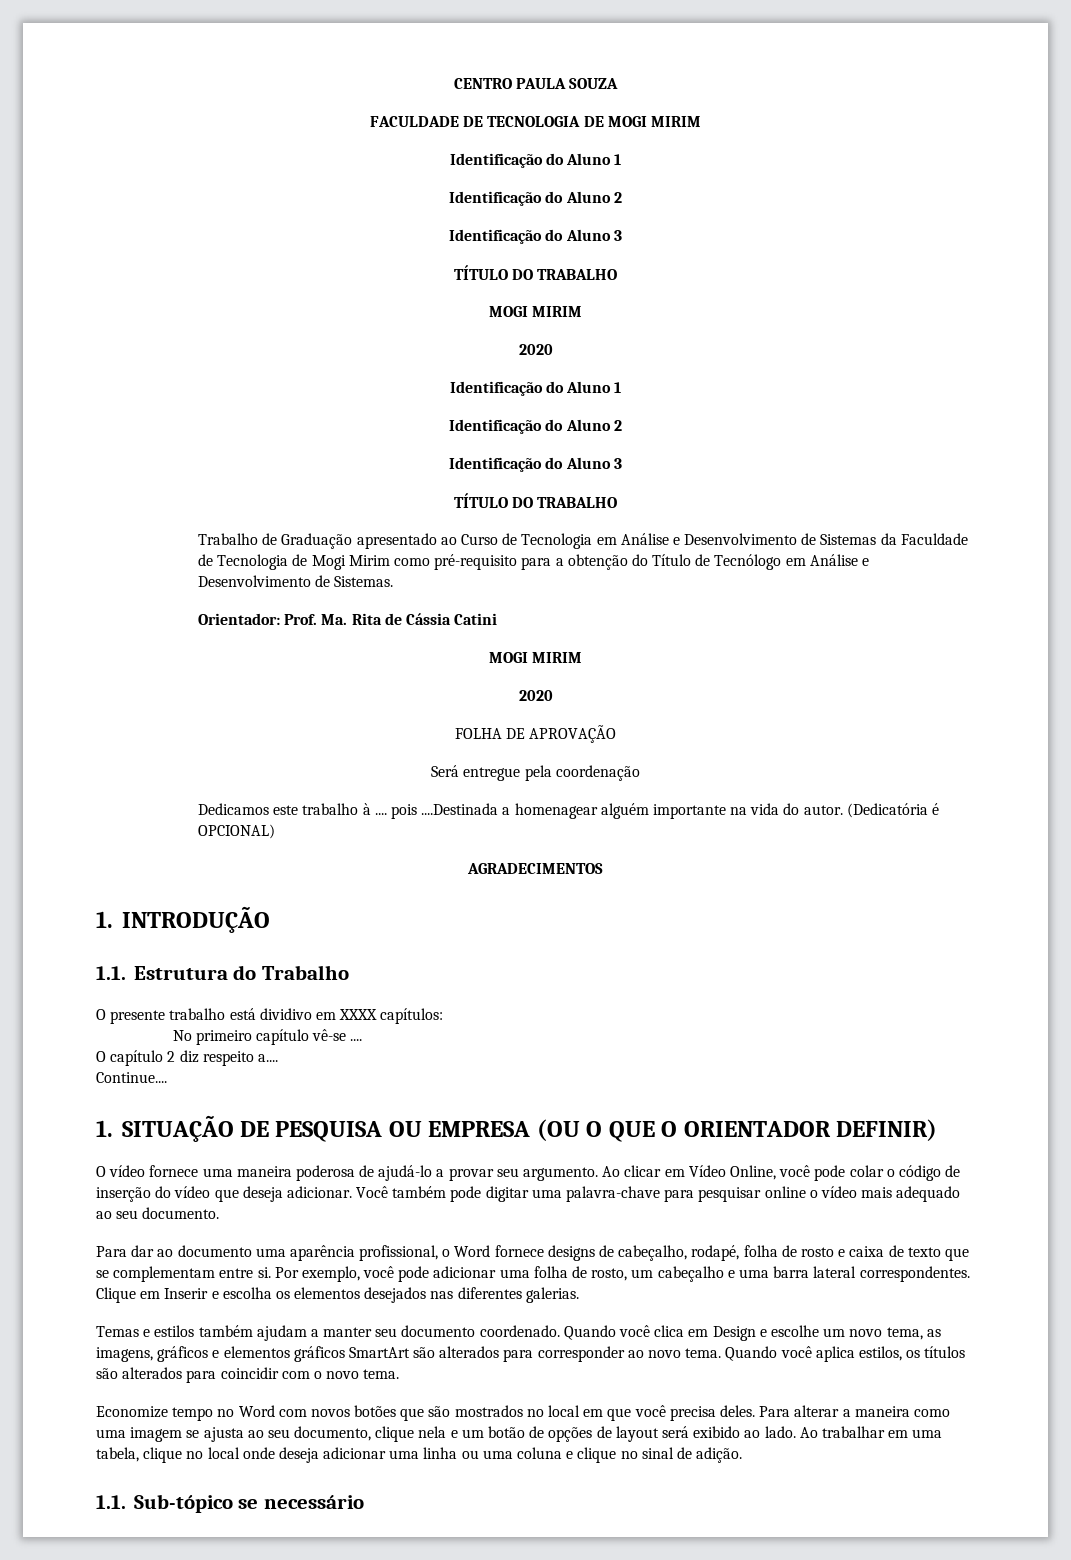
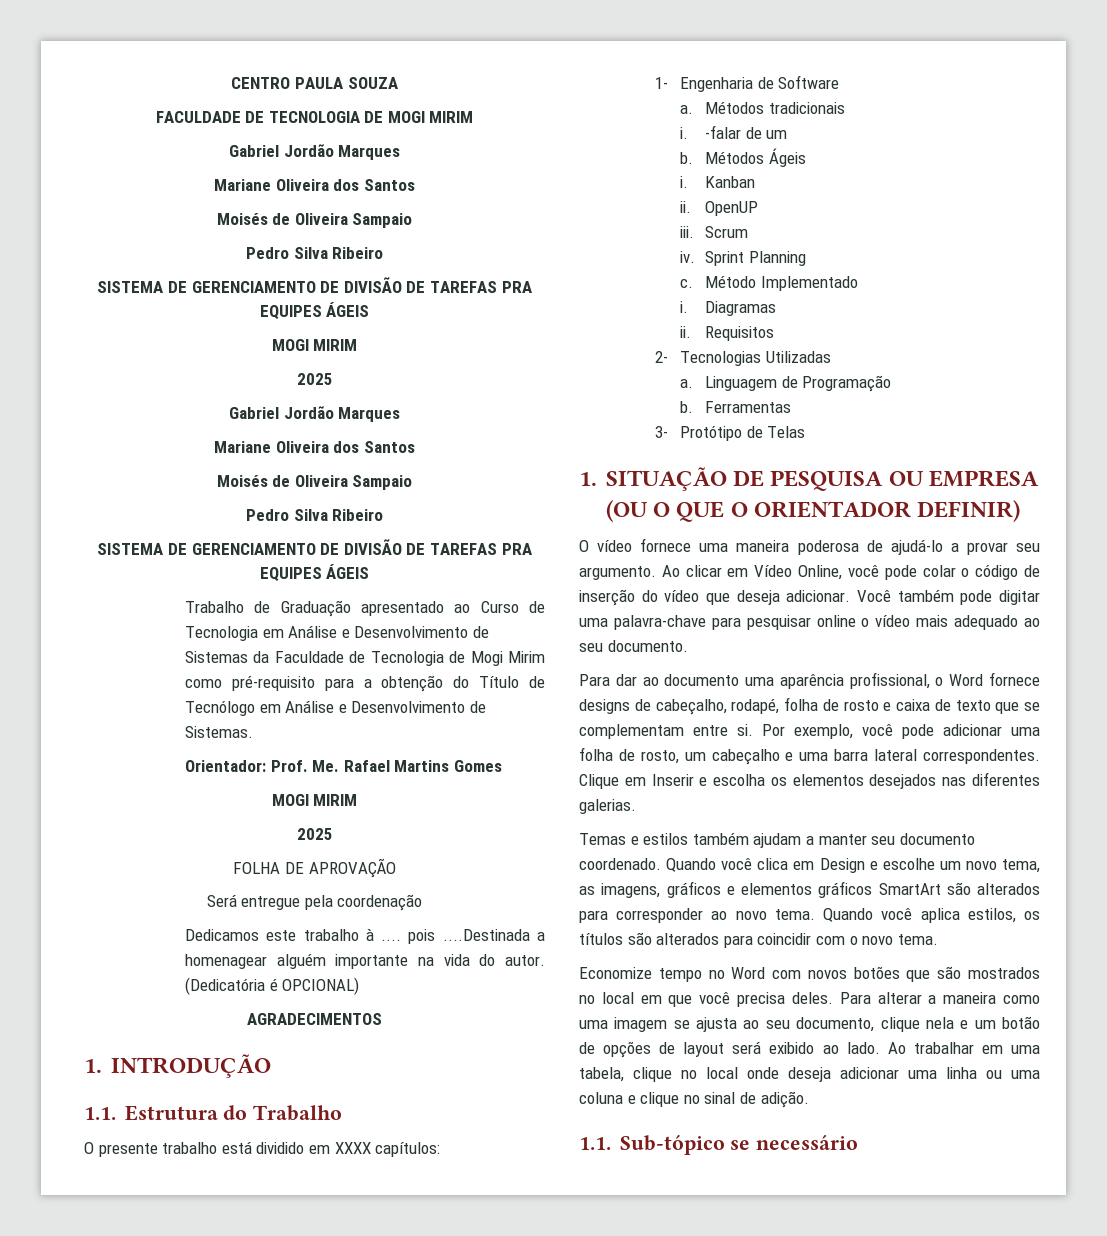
  FACULDADE DE TECNOLOGIA DE MOGI MIRIM
- Identificação do Aluno 1
- Identificação do Aluno 2
- Identificação do Aluno 3
- TÍTULO DO TRABALHO
+ Gabriel Jordão Marques
+ Mariane Oliveira dos Santos
+ Moisés de Oliveira Sampaio
+ Pedro Silva Ribeiro
+ SISTEMA DE GERENCIAMENTO DE DIVISÃO DE TAREFAS PRA EQUIPES ÁGEIS
  MOGI MIRIM
- 2020
- Identificação do Aluno 1
- Identificação do Aluno 2
- Identificação do Aluno 3
- TÍTULO DO TRABALHO
+ 2025
+ Gabriel Jordão Marques
+ Mariane Oliveira dos Santos
+ Moisés de Oliveira Sampaio
+ Pedro Silva Ribeiro
+ SISTEMA DE GERENCIAMENTO DE DIVISÃO DE TAREFAS PRA EQUIPES ÁGEIS
- Orientador: Prof. Ma. Rita de Cássia Catini
+ Orientador: Prof. Me. Rafael Martins Gomes
  MOGI MIRIM
- 2020
+ 2025
- O presente trabalho está dividivo em XXXX capítulos:
+ O presente trabalho está dividido em XXXX capítulos:
- No primeiro capítulo vê-se ....
- O capítulo 2 diz respeito a....
- Continue....
+ 1- Engenharia de Software
+ a. Métodos tradicionais
+ i. -falar de um
+ b. Métodos Ágeis
+ i. Kanban
+ ii. OpenUP
+ iii. Scrum
+ iv. Sprint Planning
+ c. Método Implementado
+ i. Diagramas
+ ii. Requisitos
+ 2- Tecnologias Utilizadas
+ a. Linguagem de Programação
+ b. Ferramentas
+ 3- Protótipo de Telas

